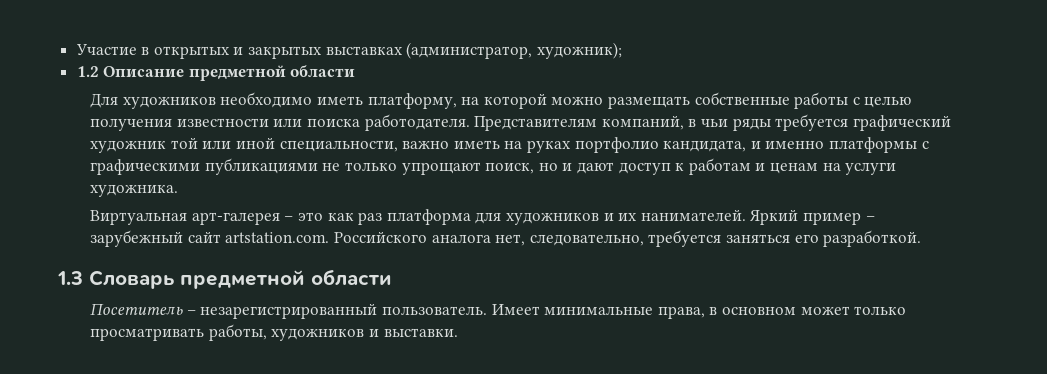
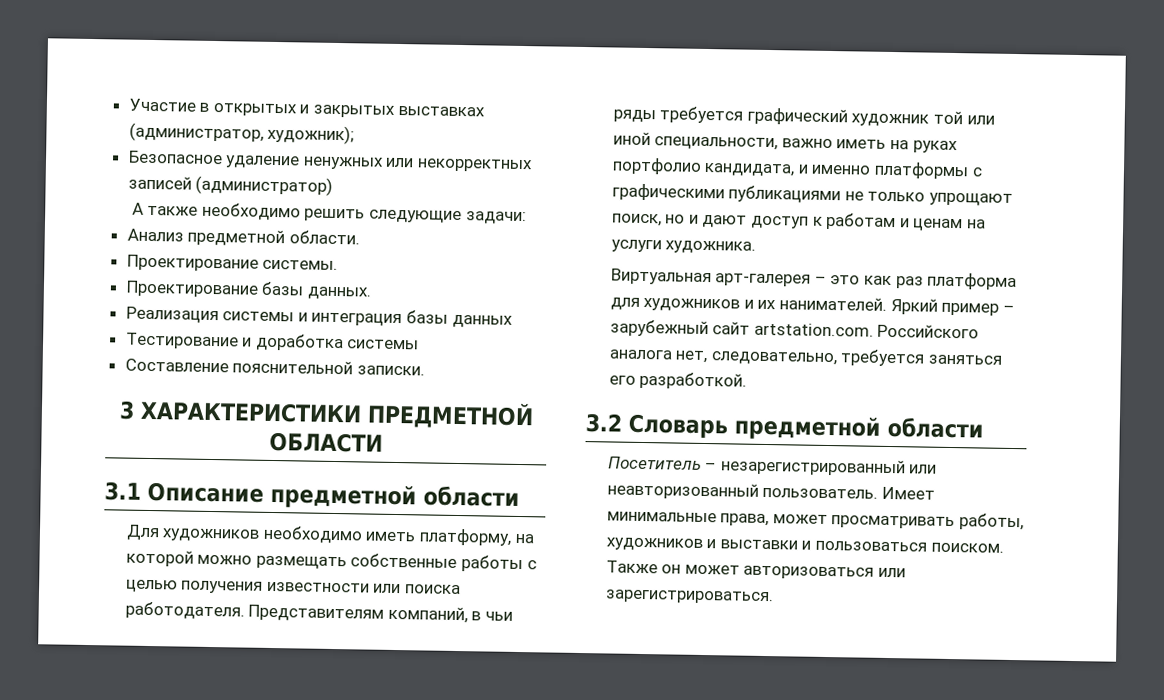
- 1.2 Описание предметной области
+ Безопасное удаление ненужных или некорректных записей (администратор)
+ А также необходимо решить следующие задачи:
+ Анализ предметной области.
+ Проектирование системы.
+ Проектирование базы данных.
+ Реализация системы и интеграция базы данных
+ Тестирование и доработка системы
+ Составление пояснительной записки.
+ 3 ХАРАКТЕРИСТИКИ ПРЕДМЕТНОЙ ОБЛАСТИ
+ 3.1 Описание предметной области
- 1.3 Словарь предметной области
+ 3.2 Словарь предметной области
- Посетитель – незарегистрированный пользователь.
+ Посетитель – незарегистрированный или неавторизованный пользователь.
- Имеет минимальные права, в основном может только просматривать работы, художников и выставки.
+ Имеет минимальные права, может просматривать работы, художников и выставки и пользоваться поиском. Также он может авторизоваться или зарегистрироваться.

